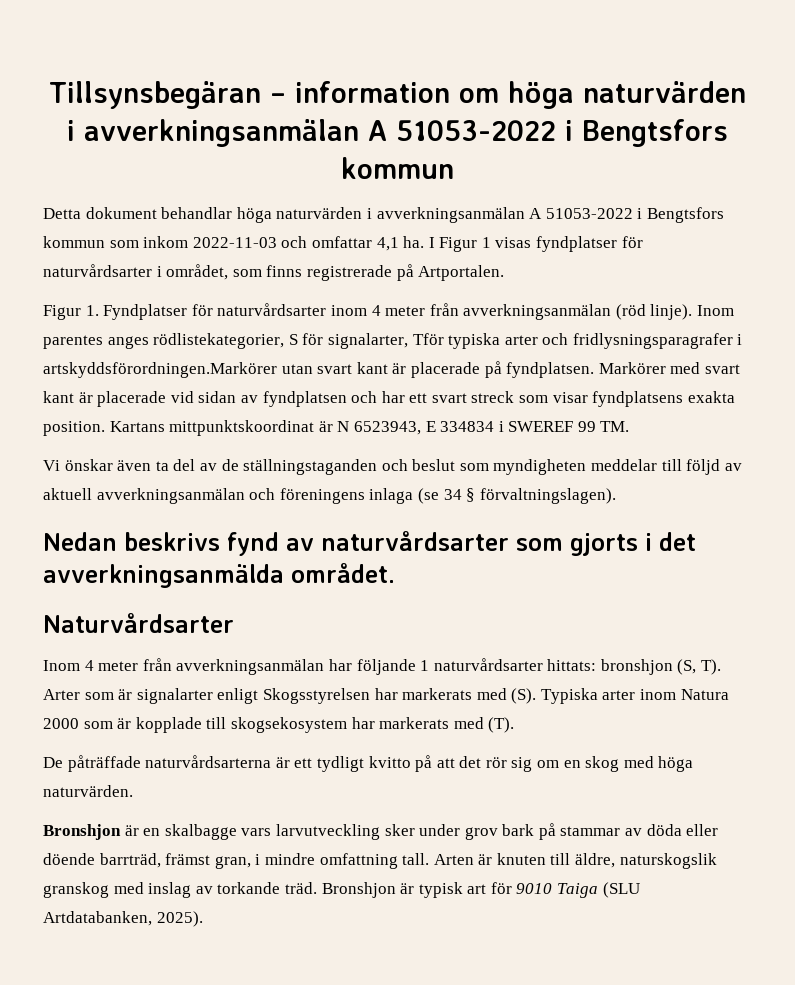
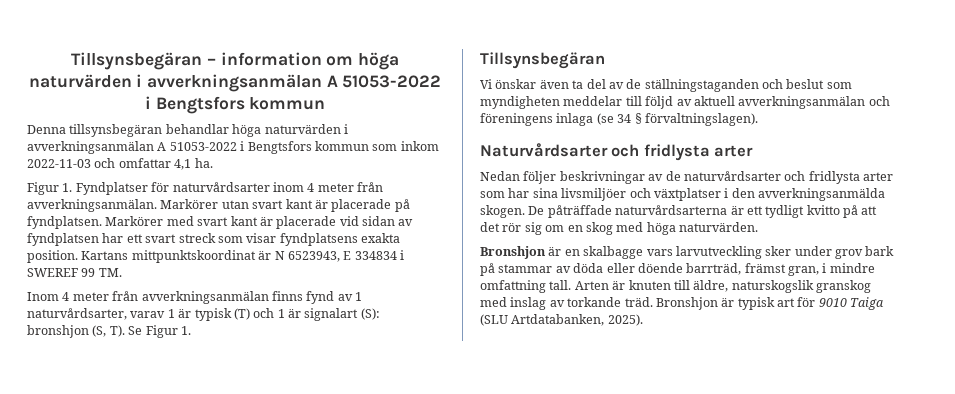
- Detta dokument behandlar höga naturvärden i avverkningsanmälan A 51053-2022 i Bengtsfors kommun som inkom 2022-11-03 och omfattar 4,1 ha. I Figur 1 visas fyndplatser för naturvårdsarter i området, som finns registrerade på Artportalen.
+ Denna tillsynsbegäran behandlar höga naturvärden i avverkningsanmälan A 51053-2022 i Bengtsfors kommun som inkom 2022-11-03 och omfattar 4,1 ha.
- Figur 1. Fyndplatser för naturvårdsarter inom 4 meter från avverkningsanmälan (röd linje). Inom parentes anges rödlistekategorier, S för signalarter, Tför typiska arter och fridlysningsparagrafer i artskyddsförordningen.Markörer utan svart kant är placerade på fyndplatsen.
+ Figur 1. Fyndplatser för naturvårdsarter inom 4 meter från avverkningsanmälan. Markörer utan svart kant är placerade på fyndplatsen.
- Markörer med svart kant är placerade vid sidan av fyndplatsen och har ett svart streck som visar fyndplatsens exakta position.
+ Markörer med svart kant är placerade vid sidan av fyndplatsen har ett svart streck som visar fyndplatsens exakta position.
+ Inom 4 meter från avverkningsanmälan finns fynd av 1 naturvårdsarter, varav 1 är typisk (T) och 1 är signalart (S): bronshjon (S, T). Se Figur 1.
+ Tillsynsbegäran
- Nedan beskrivs fynd av naturvårdsarter som gjorts i det avverkningsanmälda området.
- Naturvårdsarter
- Inom 4 meter från avverkningsanmälan har följande 1 naturvårdsarter hittats: bronshjon (S, T). Arter som är signalarter enligt Skogsstyrelsen har markerats med (S). Typiska arter inom Natura 2000 som är kopplade till skogsekosystem har markerats med (T).
- De påträffade naturvårdsarterna är ett tydligt kvitto på att det rör sig om en skog med höga naturvärden.
+ Naturvårdsarter och fridlysta arter
+ Nedan följer beskrivningar av de naturvårdsarter och fridlysta arter som har sina livsmiljöer och växtplatser i den avverkningsanmälda skogen. De påträffade naturvårdsarterna är ett tydligt kvitto på att det rör sig om en skog med höga naturvärden.

